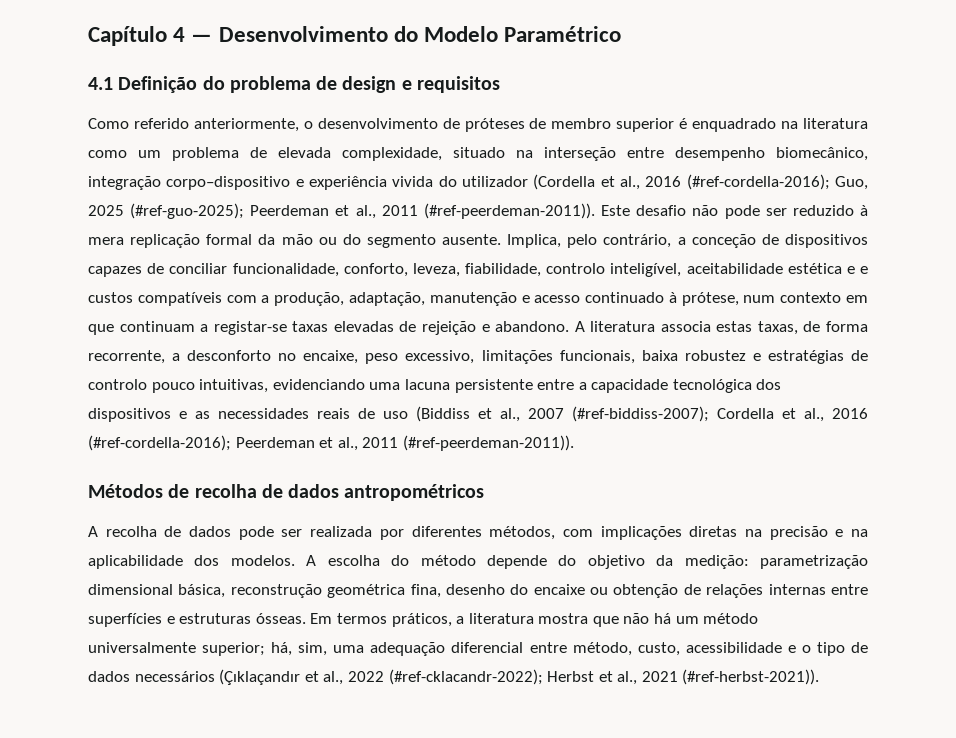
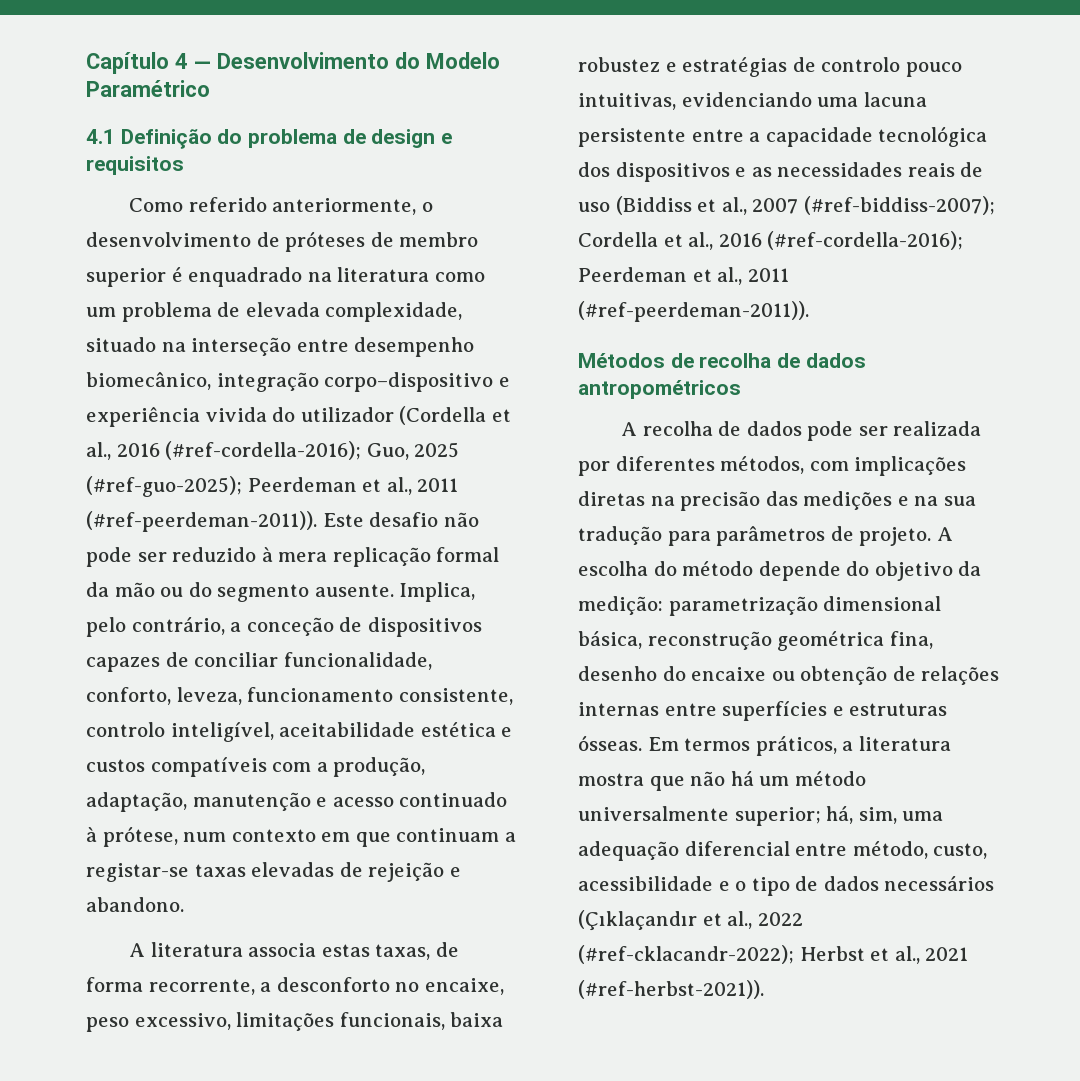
- Implica, pelo contrário, a conceção de dispositivos capazes de conciliar funcionalidade, conforto, leveza, fiabilidade, controlo inteligível, aceitabilidade estética e e custos compatíveis com a produção, adaptação, manutenção e acesso continuado à prótese, num contexto em que continuam a registar-se taxas elevadas de rejeição e abandono. A literatura associa estas taxas, de forma recorrente, a desconforto no encaixe, peso excessivo, limitações funcionais, baixa robustez e estratégias de controlo pouco intuitivas, evidenciando uma lacuna persistente entre a capacidade tecnológica dos dispositivos e as necessidades reais de uso (Biddiss et al., 2007 (#ref-biddiss-2007);
+ Implica, pelo contrário, a conceção de dispositivos capazes de conciliar funcionalidade, conforto, leveza, funcionamento consistente, controlo inteligível, aceitabilidade estética e custos compatíveis com a produção, adaptação, manutenção e acesso continuado à prótese, num contexto em que continuam a registar-se taxas elevadas de rejeição e abandono.
+ A literatura associa estas taxas, de forma recorrente, a desconforto no encaixe, peso excessivo, limitações funcionais, baixa robustez e estratégias de controlo pouco intuitivas, evidenciando uma lacuna persistente entre a capacidade tecnológica dos dispositivos e as necessidades reais de uso (Biddiss et al., 2007 (#ref-biddiss-2007);
- A recolha de dados pode ser realizada por diferentes métodos, com implicações diretas na precisão e na aplicabilidade dos modelos.
+ A recolha de dados pode ser realizada por diferentes métodos, com implicações diretas na precisão das medições e na sua tradução para parâmetros de projeto.

